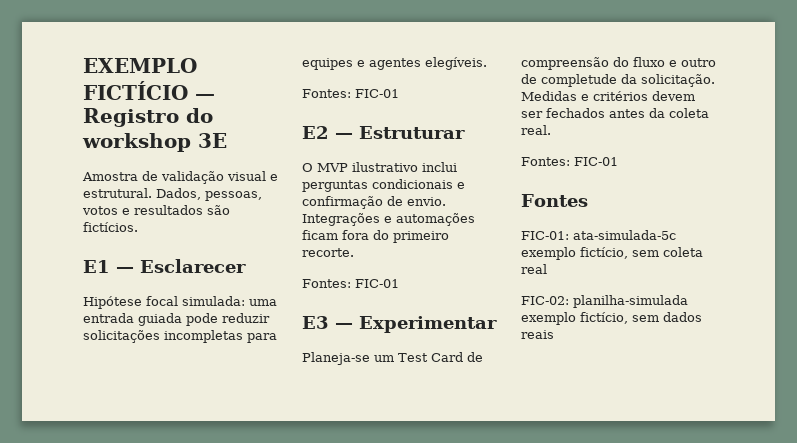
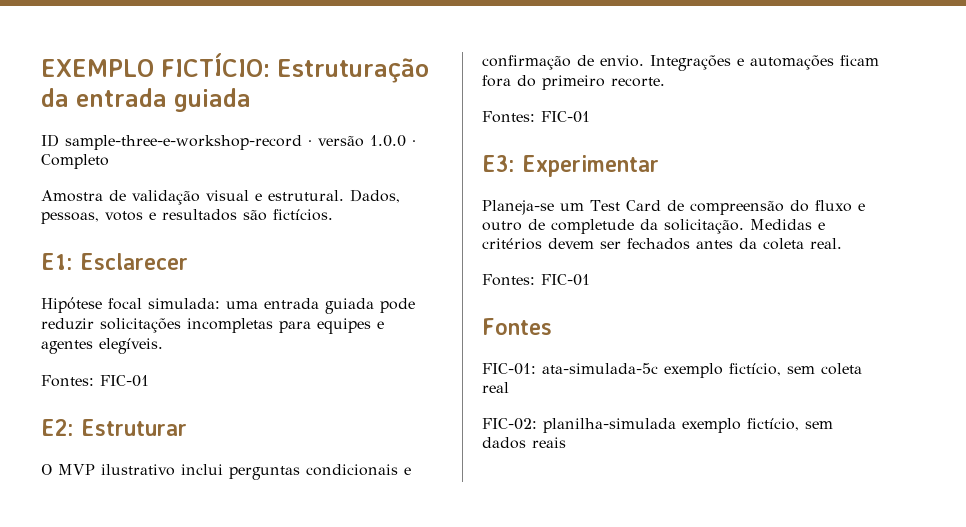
- EXEMPLO FICTÍCIO — Registro do workshop 3E
+ EXEMPLO FICTÍCIO: Estruturação da entrada guiada
+ ID sample-three-e-workshop-record · versão 1.0.0 · Completo
- E1 — Esclarecer
+ E1: Esclarecer
- E2 — Estruturar
+ E2: Estruturar
- E3 — Experimentar
+ E3: Experimentar

